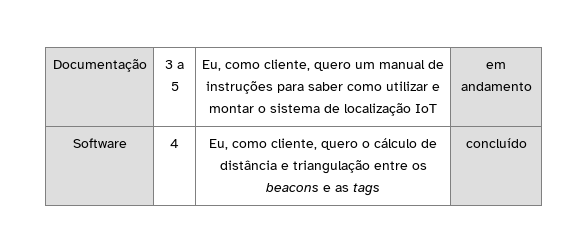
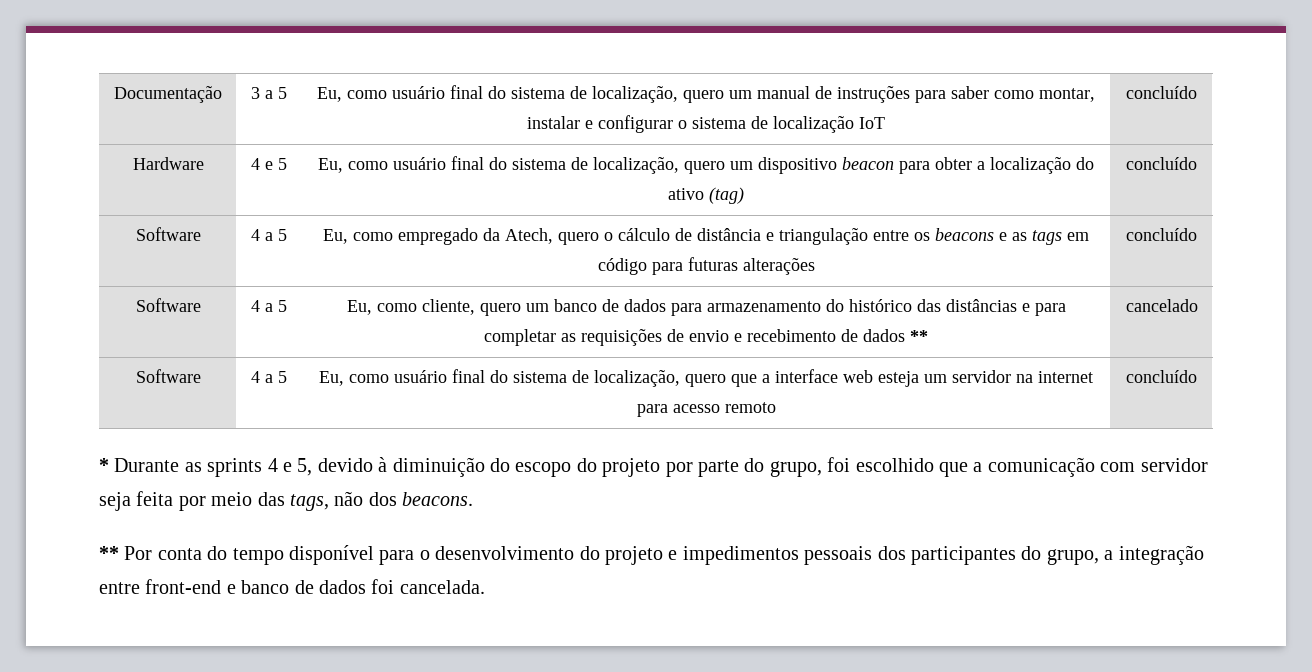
- Documentação | 3 a 5 | Eu, como cliente, quero um manual de instruções para saber como utilizar e montar o sistema de localização IoT | em andamento
- Software | 4 | Eu, como cliente, quero o cálculo de distância e triangulação entre os beacons e as tags | concluído
+ Documentação | 3 a 5 | Eu, como usuário final do sistema de localização, quero um manual de instruções para saber como montar, instalar e configurar o sistema de localização IoT | concluído
+ Hardware | 4 e 5 | Eu, como usuário final do sistema de localização, quero um dispositivo beacon para obter a localização do ativo (tag) | concluído
+ Software | 4 a 5 | Eu, como empregado da Atech, quero o cálculo de distância e triangulação entre os beacons e as tags em código para futuras alterações | concluído
+ Software | 4 a 5 | Eu, como cliente, quero um banco de dados para armazenamento do histórico das distâncias e para completar as requisições de envio e recebimento de dados ** | cancelado
+ Software | 4 a 5 | Eu, como usuário final do sistema de localização, quero que a interface web esteja um servidor na internet para acesso remoto | concluído
+ * Durante as sprints 4 e 5, devido à diminuição do escopo do projeto por parte do grupo, foi escolhido que a comunicação com servidor seja feita por meio das tags, não dos beacons.
+ ** Por conta do tempo disponível para o desenvolvimento do projeto e impedimentos pessoais dos participantes do grupo, a integração entre front-end e banco de dados foi cancelada.

